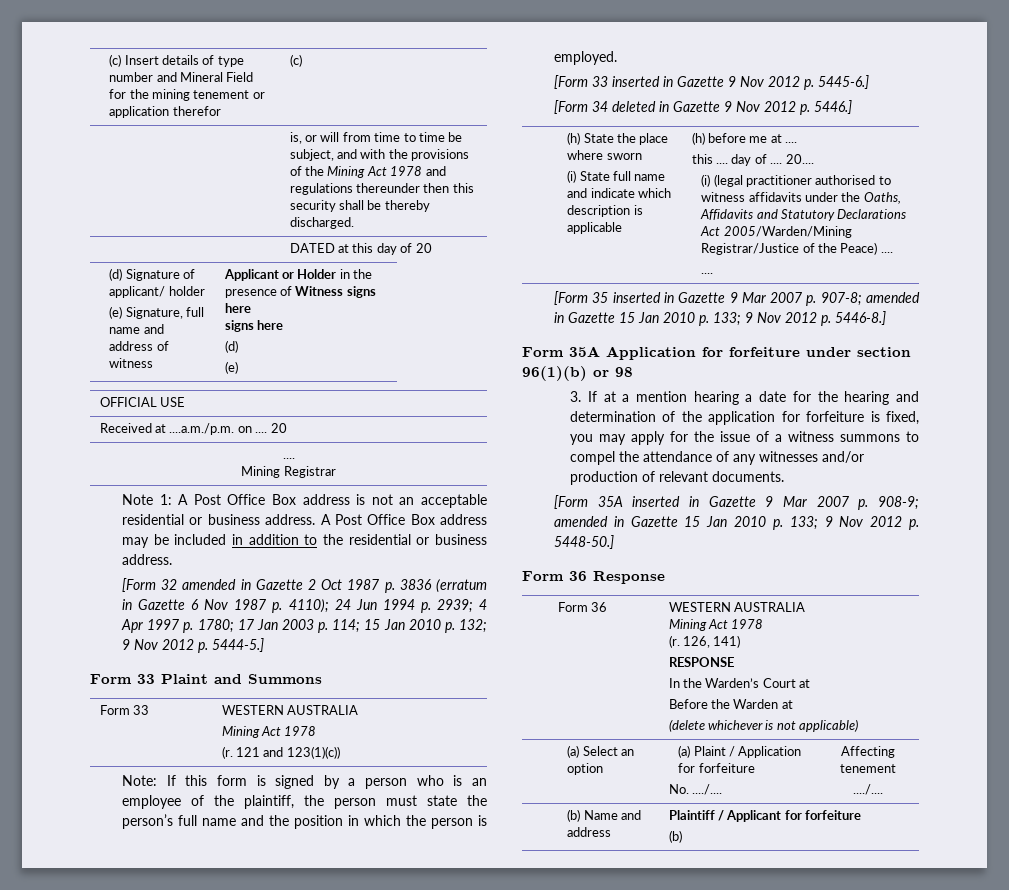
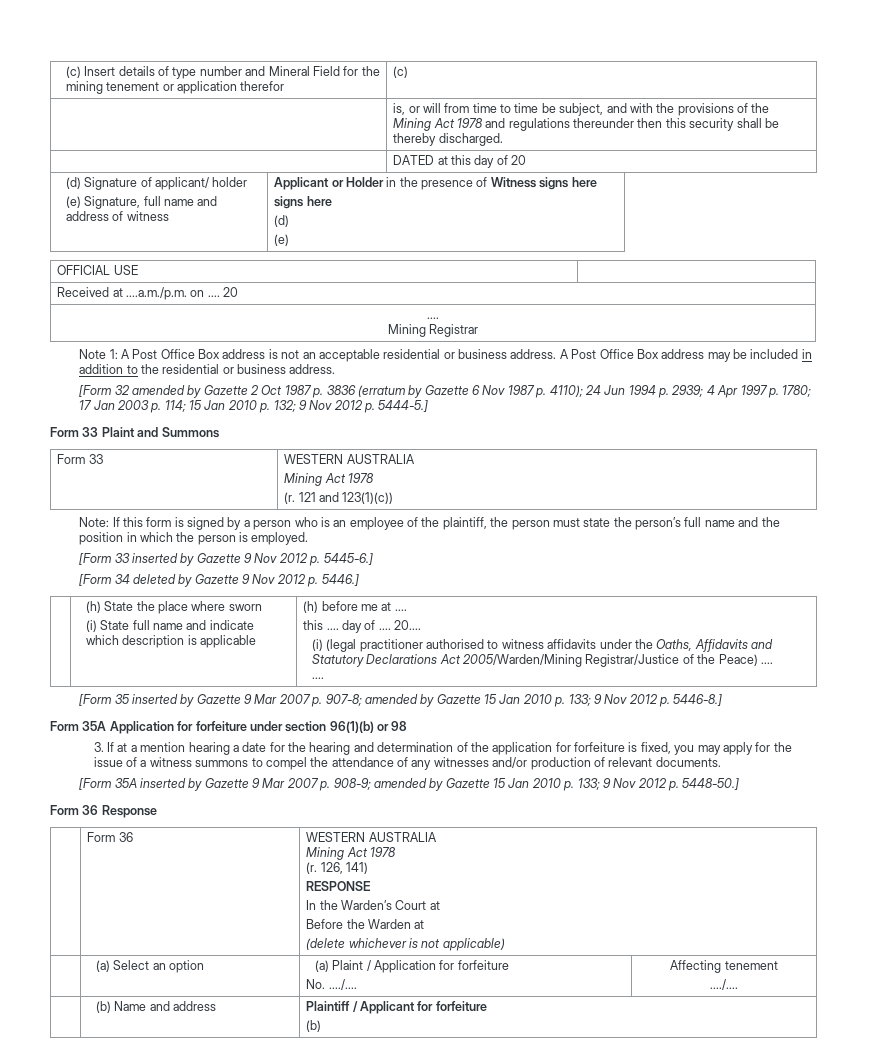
- [Form 32 amended in Gazette 2 Oct 1987 p. 3836 (erratum in Gazette 6 Nov 1987 p. 4110); 24 Jun 1994 p. 2939; 4 Apr 1997 p. 1780; 17 Jan 2003 p. 114; 15 Jan 2010 p. 132; 9 Nov 2012 p. 5444-5.]
+ [Form 32 amended by Gazette 2 Oct 1987 p. 3836 (erratum by Gazette 6 Nov 1987 p. 4110); 24 Jun 1994 p. 2939; 4 Apr 1997 p. 1780; 17 Jan 2003 p. 114; 15 Jan 2010 p. 132; 9 Nov 2012 p. 5444-5.]
- [Form 33 inserted in Gazette 9 Nov 2012 p. 5445-6.]
+ [Form 33 inserted by Gazette 9 Nov 2012 p. 5445-6.]
- [Form 34 deleted in Gazette 9 Nov 2012 p. 5446.]
+ [Form 34 deleted by Gazette 9 Nov 2012 p. 5446.]
- [Form 35 inserted in Gazette 9 Mar 2007 p. 907-8; amended in Gazette 15 Jan 2010 p. 133; 9 Nov 2012 p. 5446-8.]
+ [Form 35 inserted by Gazette 9 Mar 2007 p. 907-8; amended by Gazette 15 Jan 2010 p. 133; 9 Nov 2012 p. 5446-8.]
- [Form 35A inserted in Gazette 9 Mar 2007 p. 908-9; amended in Gazette 15 Jan 2010 p. 133; 9 Nov 2012 p. 5448-50.]
+ [Form 35A inserted by Gazette 9 Mar 2007 p. 908-9; amended by Gazette 15 Jan 2010 p. 133; 9 Nov 2012 p. 5448-50.]

